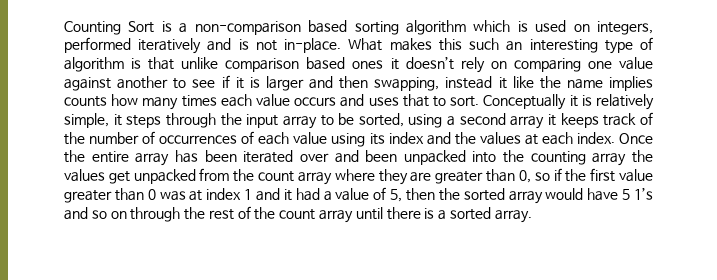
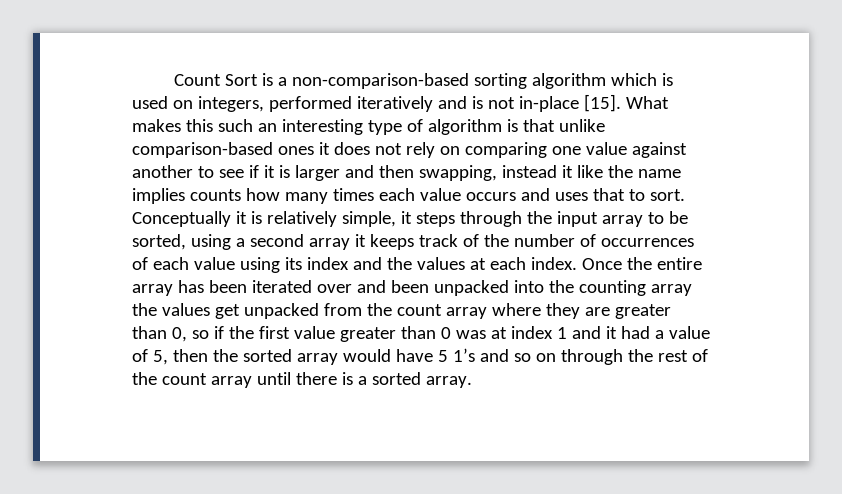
- Counting Sort is a non-comparison based sorting algorithm which is used on integers, performed iteratively and is not in-place.
+ Count Sort is a non-comparison-based sorting algorithm which is used on integers, performed iteratively and is not in-place [15].
- What makes this such an interesting type of algorithm is that unlike comparison based ones it doesn’t rely on comparing one value against another to see if it is larger and then swapping, instead it like the name implies counts how many times each value occurs and uses that to sort.
+ What makes this such an interesting type of algorithm is that unlike comparison-based ones it does not rely on comparing one value against another to see if it is larger and then swapping, instead it like the name implies counts how many times each value occurs and uses that to sort.

